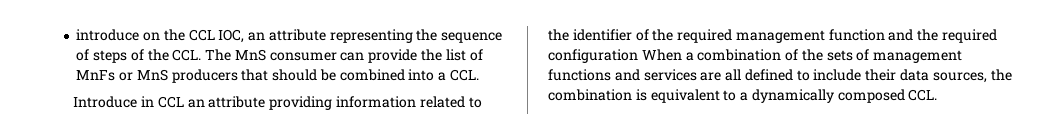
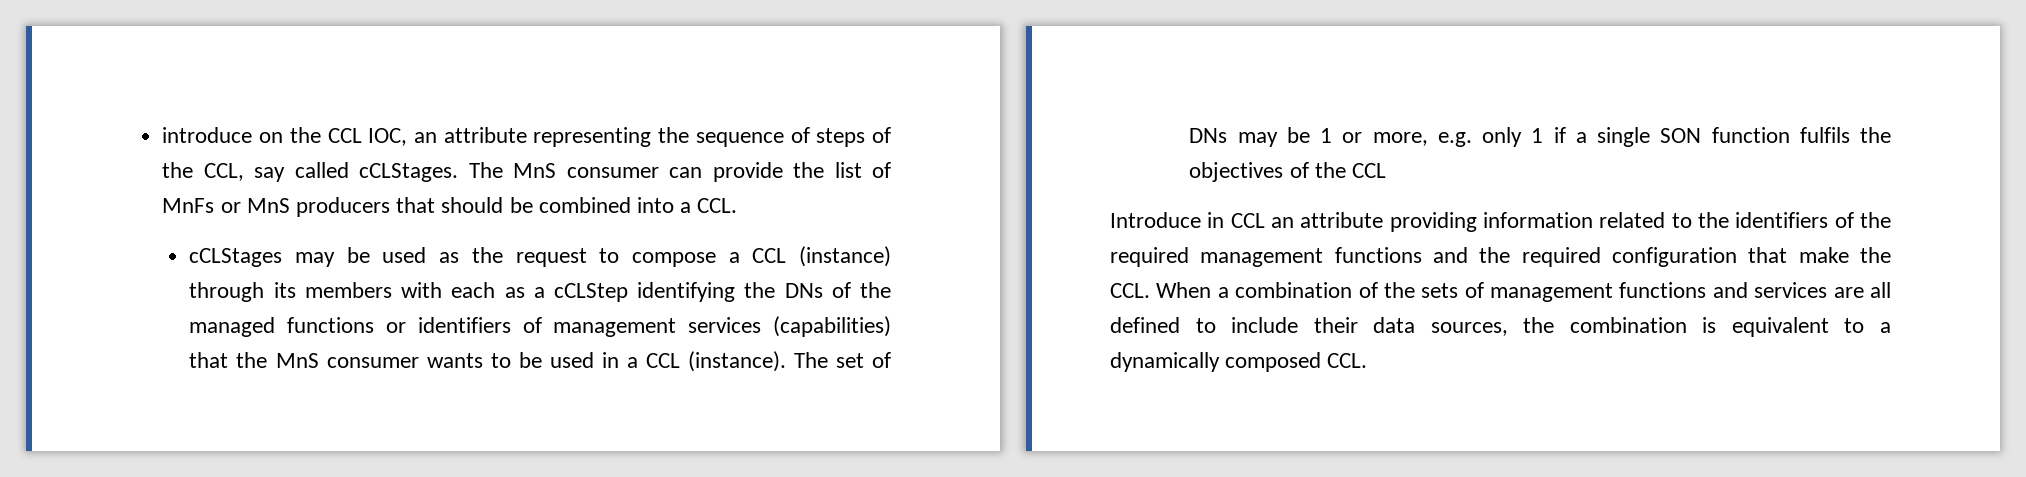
- introduce on the CCL IOC, an attribute representing the sequence of steps of the CCL. The MnS consumer can provide the list of MnFs or MnS producers that should be combined into a CCL.
+ introduce on the CCL IOC, an attribute representing the sequence of steps of the CCL, say called cCLStages. The MnS consumer can provide the list of MnFs or MnS producers that should be combined into a CCL.
+ cCLStages may be used as the request to compose a CCL (instance) through its members with each as a cCLStep identifying the DNs of the managed functions or identifiers of management services (capabilities) that the MnS consumer wants to be used in a CCL (instance). The set of DNs may be 1 or more, e.g. only 1 if a single SON function fulfils the objectives of the CCL
- Introduce in CCL an attribute providing information related to the identifier of the required management function and the required configuration When a combination of the sets of management functions and services are all defined to include their data sources, the combination is equivalent to a dynamically composed CCL.
+ Introduce in CCL an attribute providing information related to the identifiers of the required management functions and the required configuration that make the CCL. When a combination of the sets of management functions and services are all defined to include their data sources, the combination is equivalent to a dynamically composed CCL.

